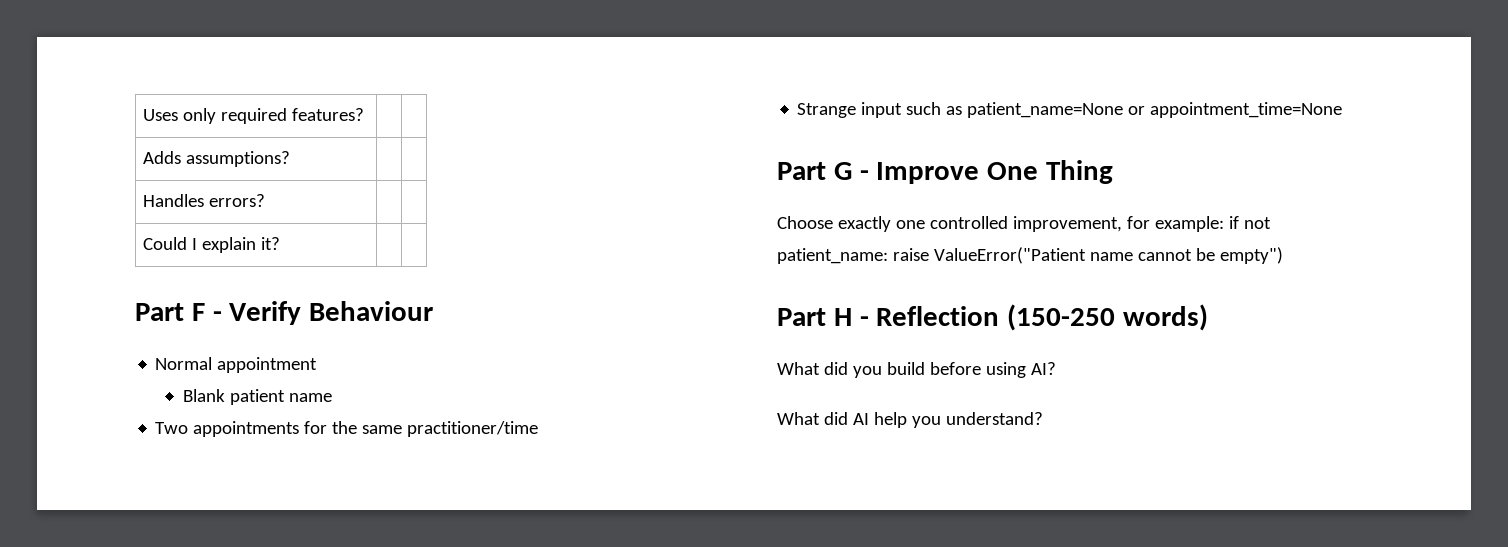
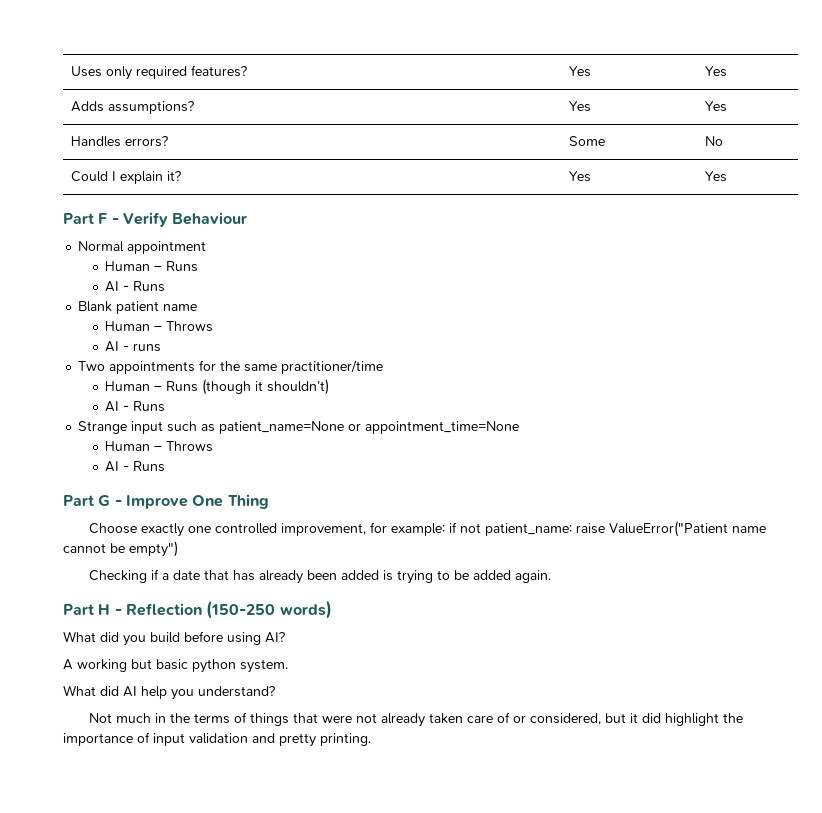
- Uses only required features? | |
+ Uses only required features? | Yes | Yes
- Adds assumptions? | |
+ Adds assumptions? | Yes | Yes
- Handles errors? | |
+ Handles errors? | Some | No
- Could I explain it? | |
+ Could I explain it? | Yes | Yes
  Normal appointment
+ Human – Runs
+ AI - Runs
  Blank patient name
+ Human – Throws
+ AI - runs
+ Human – Runs (though it shouldn’t)
+ AI - Runs
  Strange input such as patient_name=None or appointment_time=None
+ Human – Throws
+ AI - Runs
+ Checking if a date that has already been added is trying to be added again.
+ A working but basic python system.
+ Not much in the terms of things that were not already taken care of or considered, but it did highlight the importance of input validation and pretty printing.

